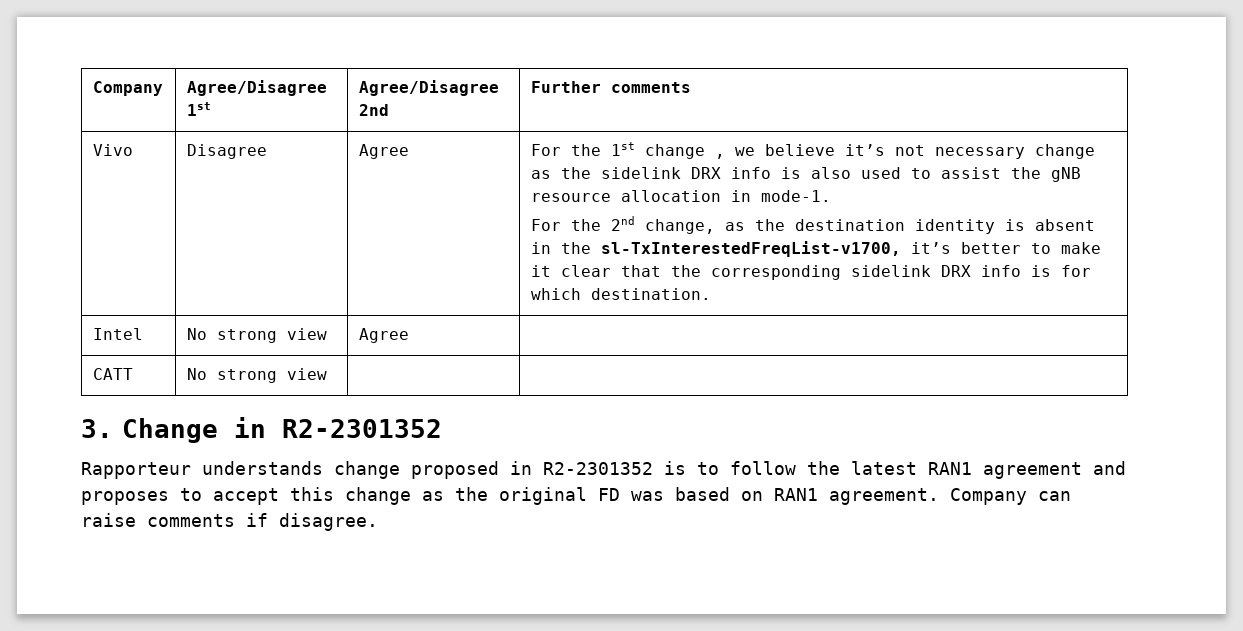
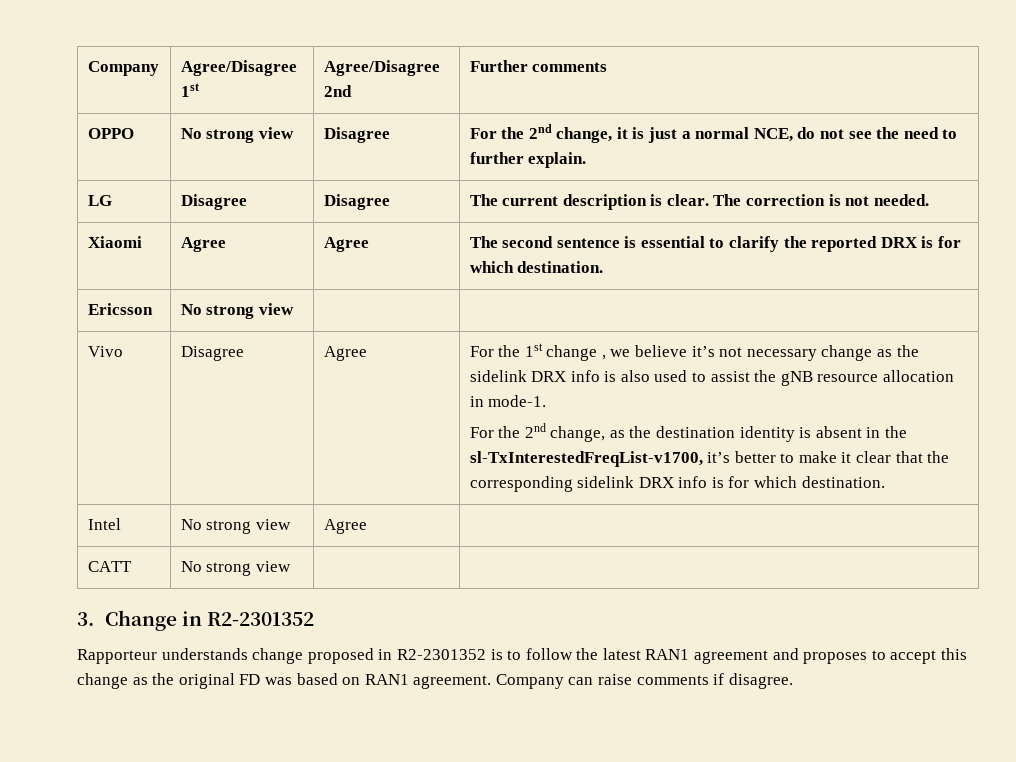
+ OPPO | No strong view | Disagree | For the 2nd change, it is just a normal NCE, do not see the need to further explain.
+ LG | Disagree | Disagree | The current description is clear. The correction is not needed.
+ Xiaomi | Agree | Agree | The second sentence is essential to clarify the reported DRX is for which destination.
+ Ericsson | No strong view | |

